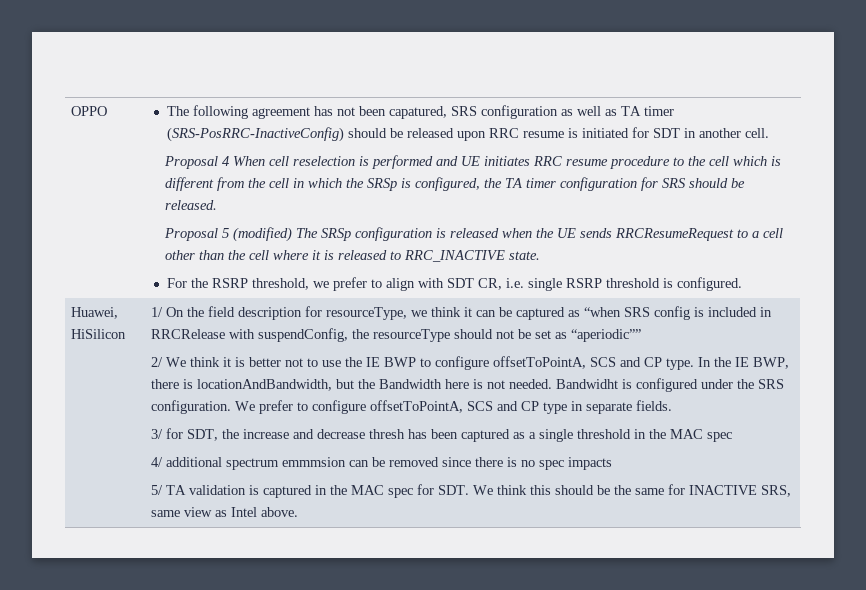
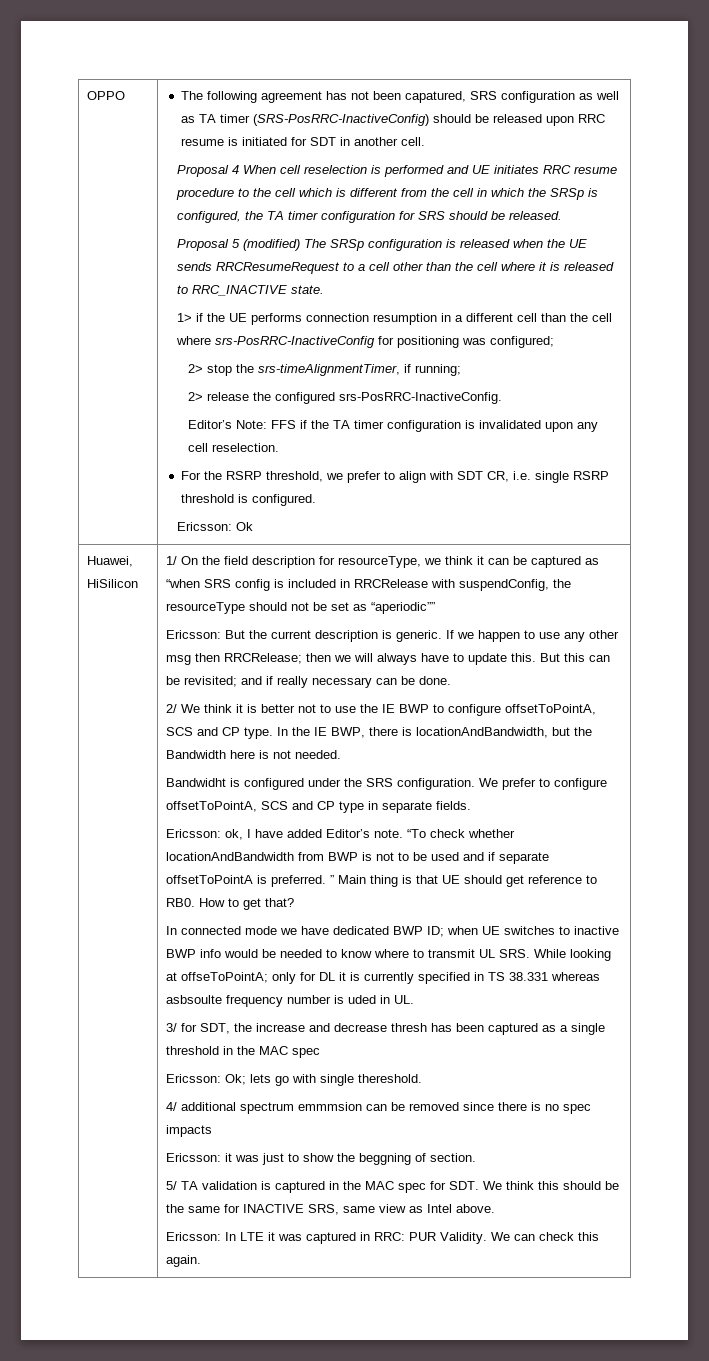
+ 1> if the UE performs connection resumption in a different cell than the cell where srs-PosRRC-InactiveConfig for positioning was configured;
+ 2> stop the srs-timeAlignmentTimer, if running;
+ 2> release the configured srs-PosRRC-InactiveConfig.
+ Editor’s Note: FFS if the TA timer configuration is invalidated upon any cell reselection.
+ Ericsson: Ok
+ Ericsson: But the current description is generic. If we happen to use any other msg then RRCRelease; then we will always have to update this. But this can be revisited; and if really necessary can be done.
- In the IE BWP, there is locationAndBandwidth, but the Bandwidth here is not needed. Bandwidht is configured under the SRS configuration.
+ In the IE BWP, there is locationAndBandwidth, but the Bandwidth here is not needed.
+ Bandwidht is configured under the SRS configuration.
+ Ericsson: ok, I have added Editor’s note. “To check whether locationAndBandwidth from BWP is not to be used and if separate offsetToPointA is preferred. ” Main thing is that UE should get reference to RB0. How to get that?
+ In connected mode we have dedicated BWP ID; when UE switches to inactive BWP info would be needed to know where to transmit UL SRS. While looking at offseToPointA; only for DL it is currently specified in TS 38.331 whereas asbsoulte frequency number is uded in UL.
+ Ericsson: Ok; lets go with single thereshold.
+ Ericsson: it was just to show the beggning of section.
+ Ericsson: In LTE it was captured in RRC: PUR Validity. We can check this again.

